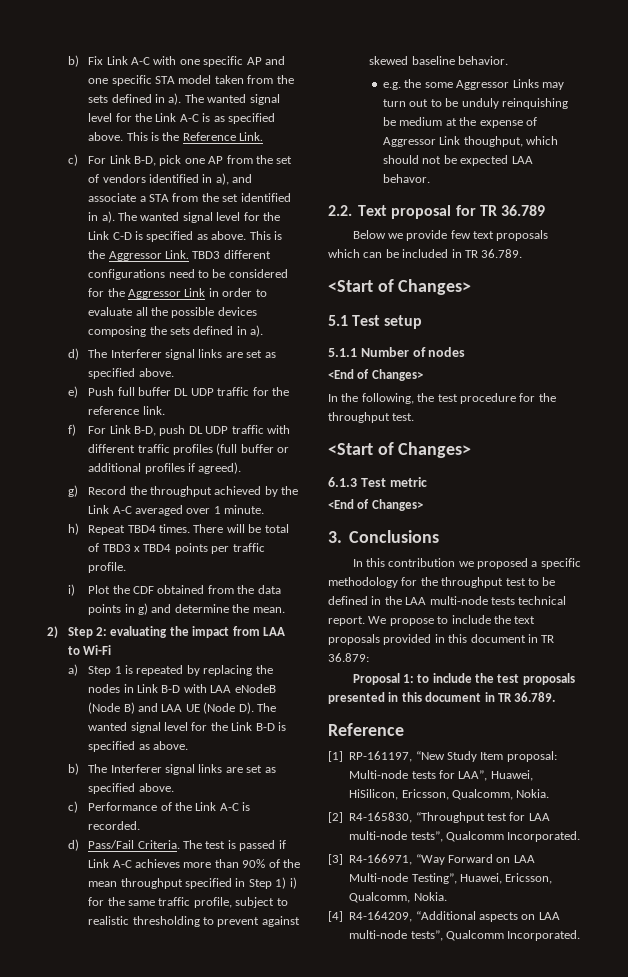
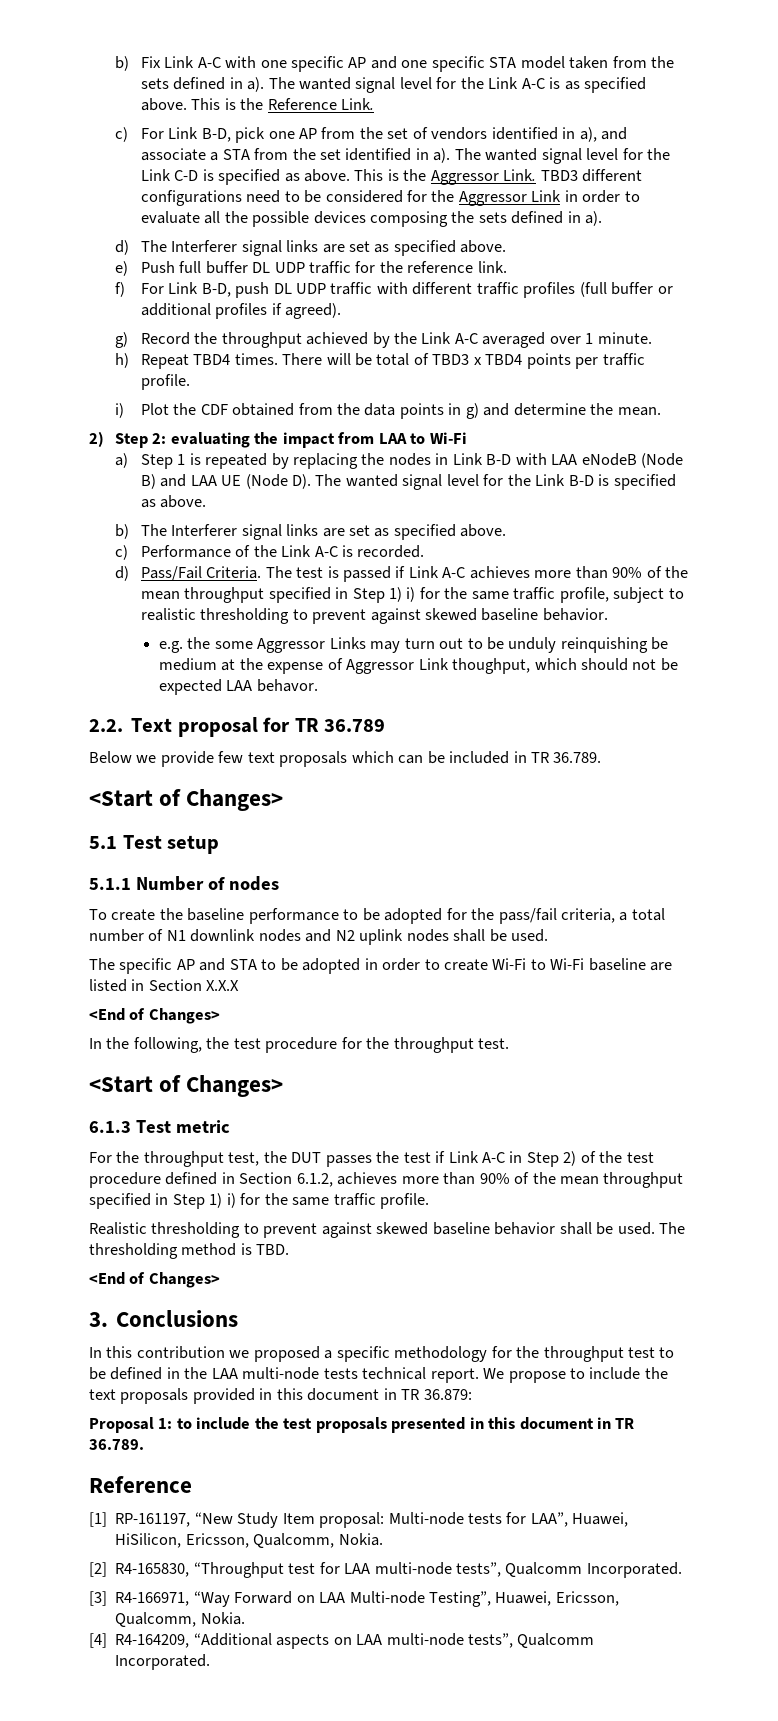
+ To create the baseline performance to be adopted for the pass/fail criteria, a total number of N1 downlink nodes and N2 uplink nodes shall be used.
+ The specific AP and STA to be adopted in order to create Wi-Fi to Wi-Fi baseline are listed in Section X.X.X
+ For the throughput test, the DUT passes the test if Link A-C in Step 2) of the test procedure defined in Section 6.1.2, achieves more than 90% of the mean throughput specified in Step 1) i) for the same traffic profile.
+ Realistic thresholding to prevent against skewed baseline behavior shall be used. The thresholding method is TBD.

